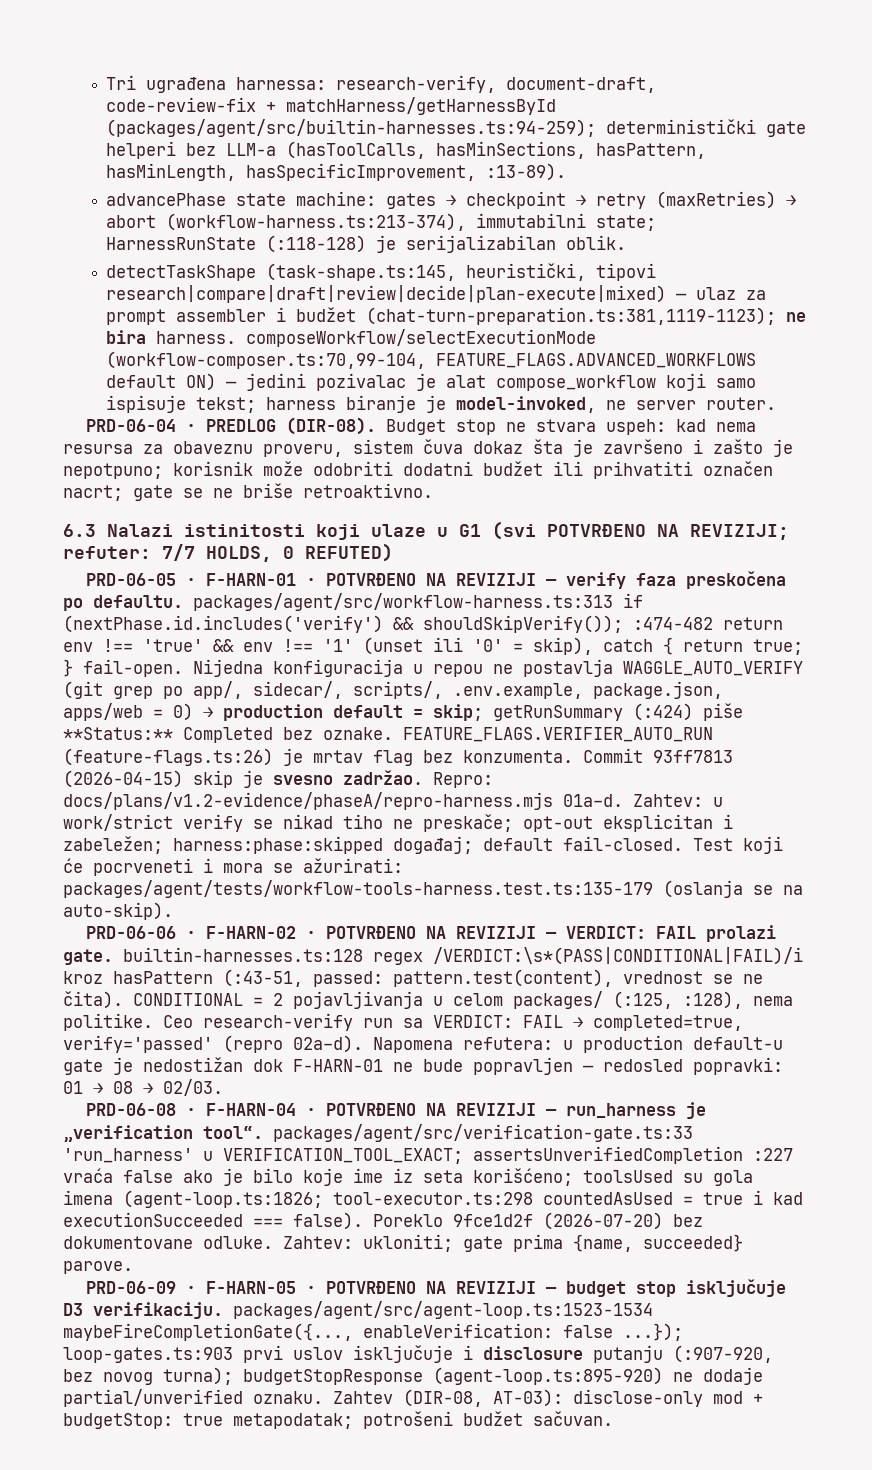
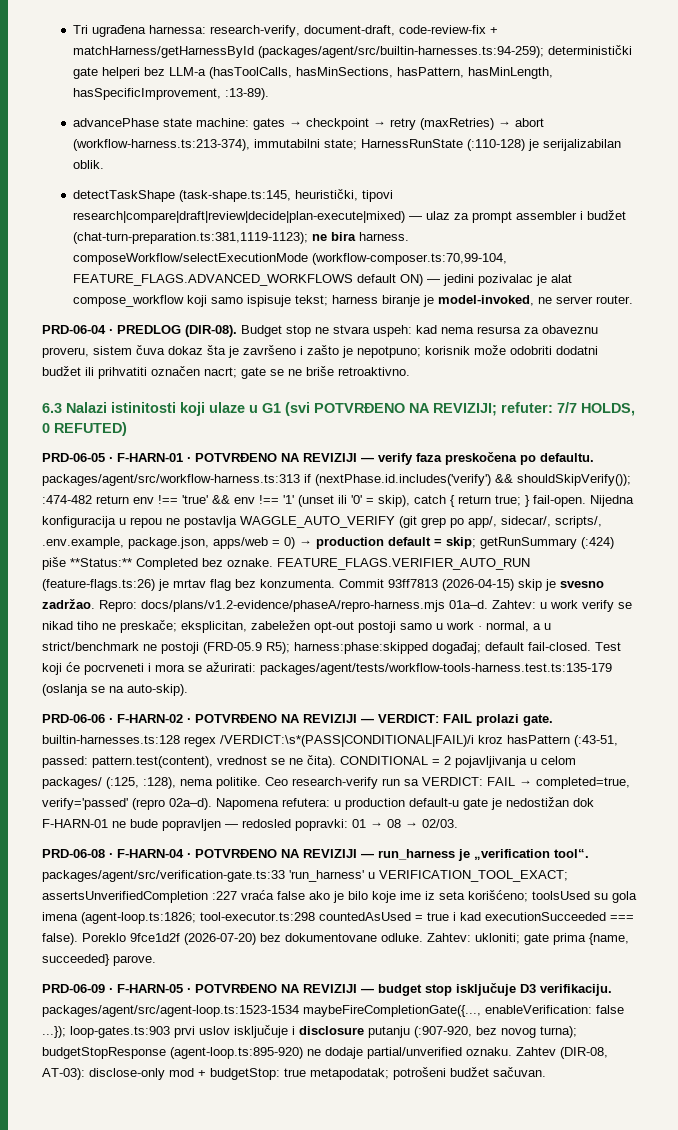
- advancePhase state machine: gates → checkpoint → retry (maxRetries) → abort (workflow-harness.ts:213-374), immutabilni state; HarnessRunState (:118-128) je serijalizabilan oblik.
+ advancePhase state machine: gates → checkpoint → retry (maxRetries) → abort (workflow-harness.ts:213-374), immutabilni state; HarnessRunState (:110-128) je serijalizabilan oblik.
- Zahtev: u work/strict verify se nikad tiho ne preskače; opt-out eksplicitan i zabeležen; harness:phase:skipped događaj; default fail-closed.
+ Zahtev: u work verify se nikad tiho ne preskače; eksplicitan, zabeležen opt-out postoji samo u work · normal, a u strict/benchmark ne postoji (FRD-05.9 R5); harness:phase:skipped događaj; default fail-closed.

